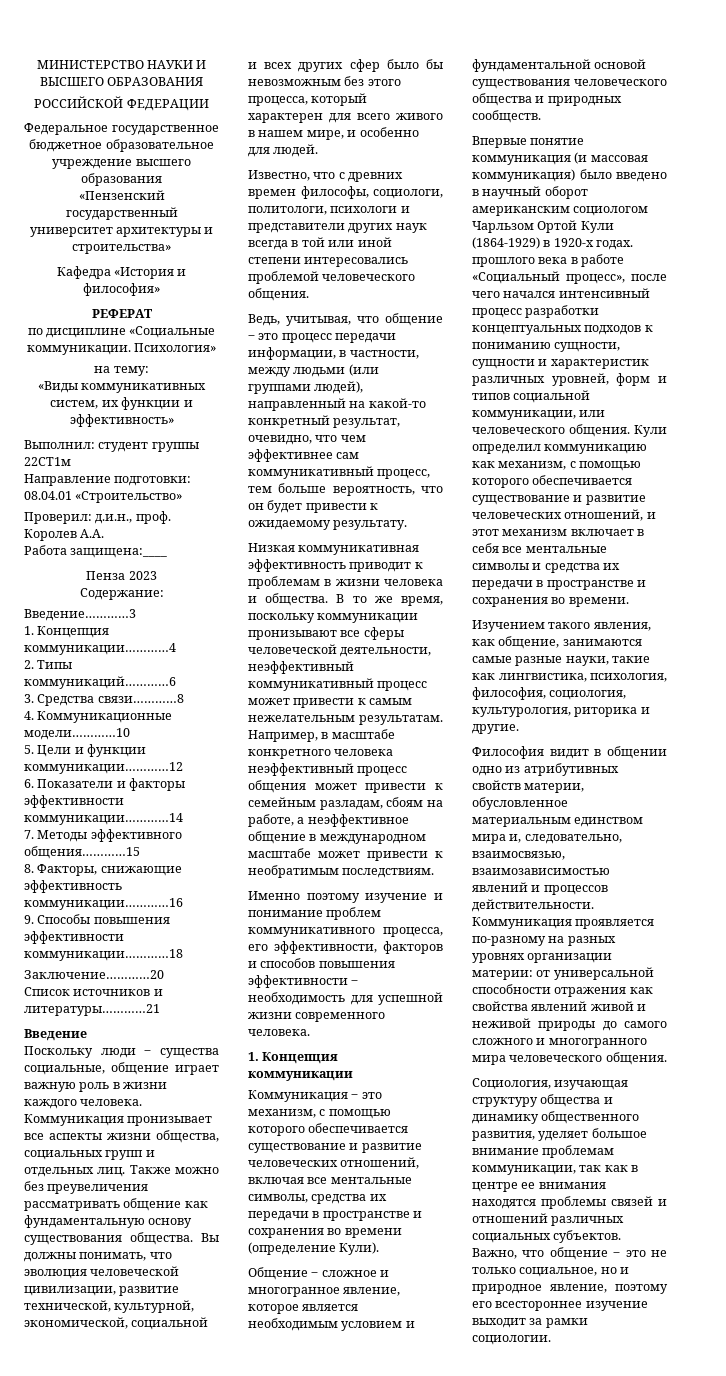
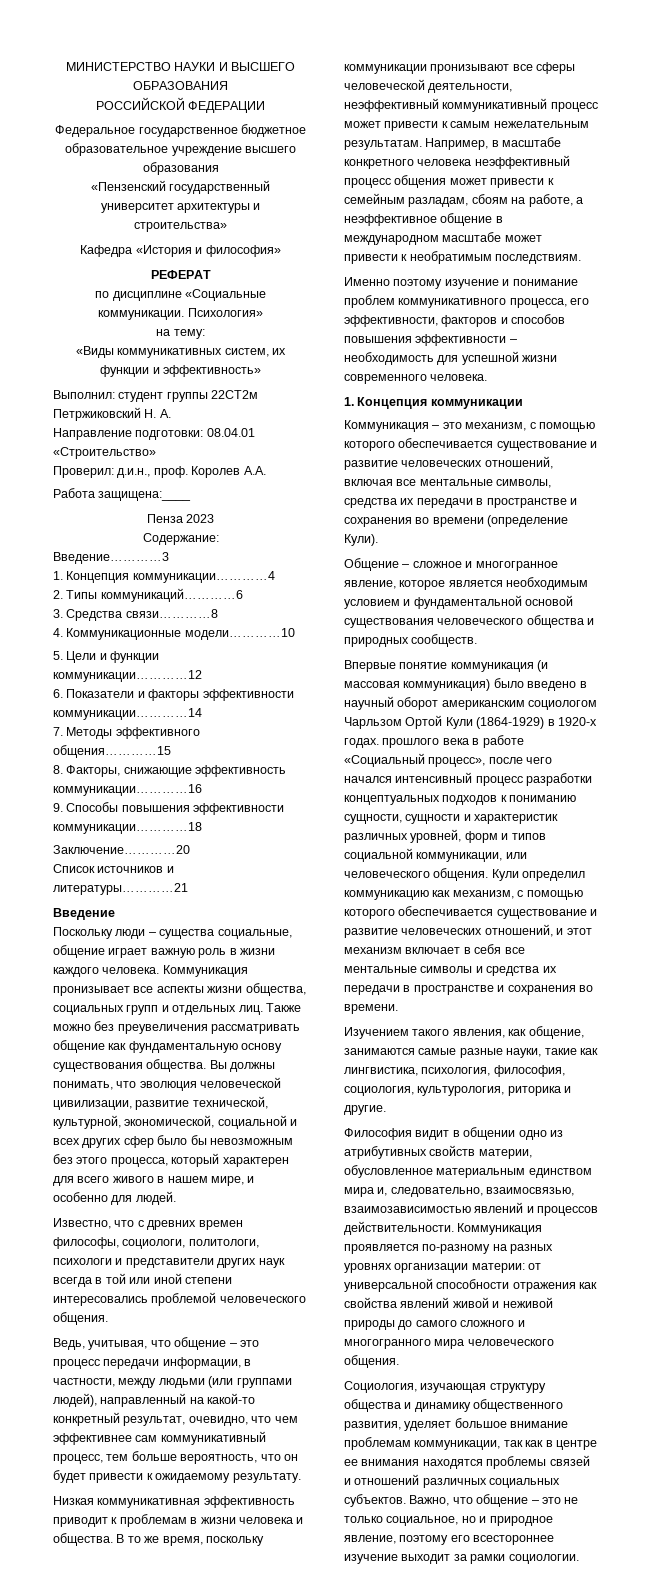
- Выполнил: студент группы 22СТ1м
+ Выполнил: студент группы 22СТ2м Петржиковский Н. А.

